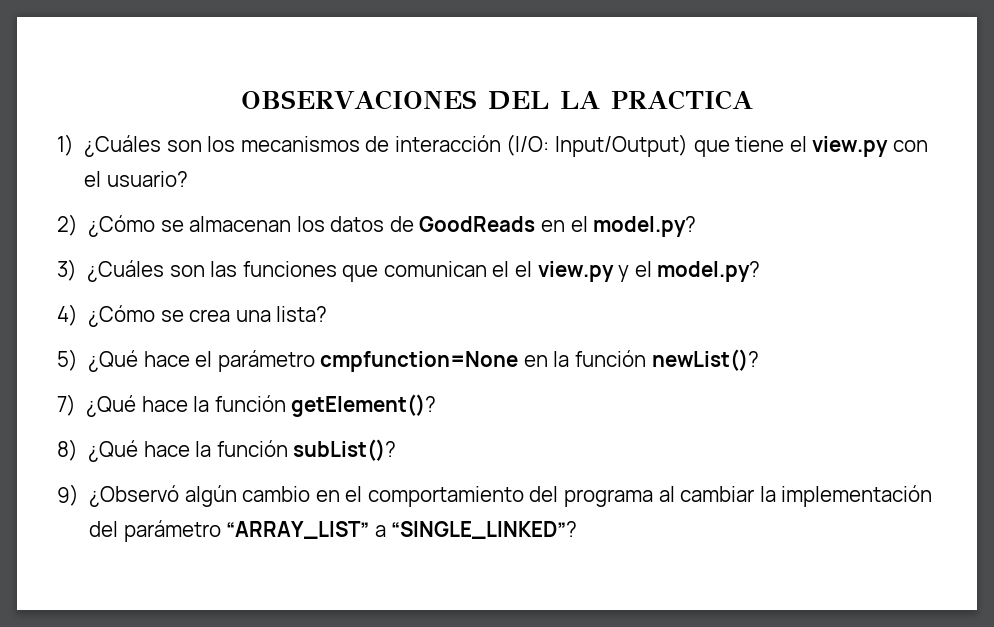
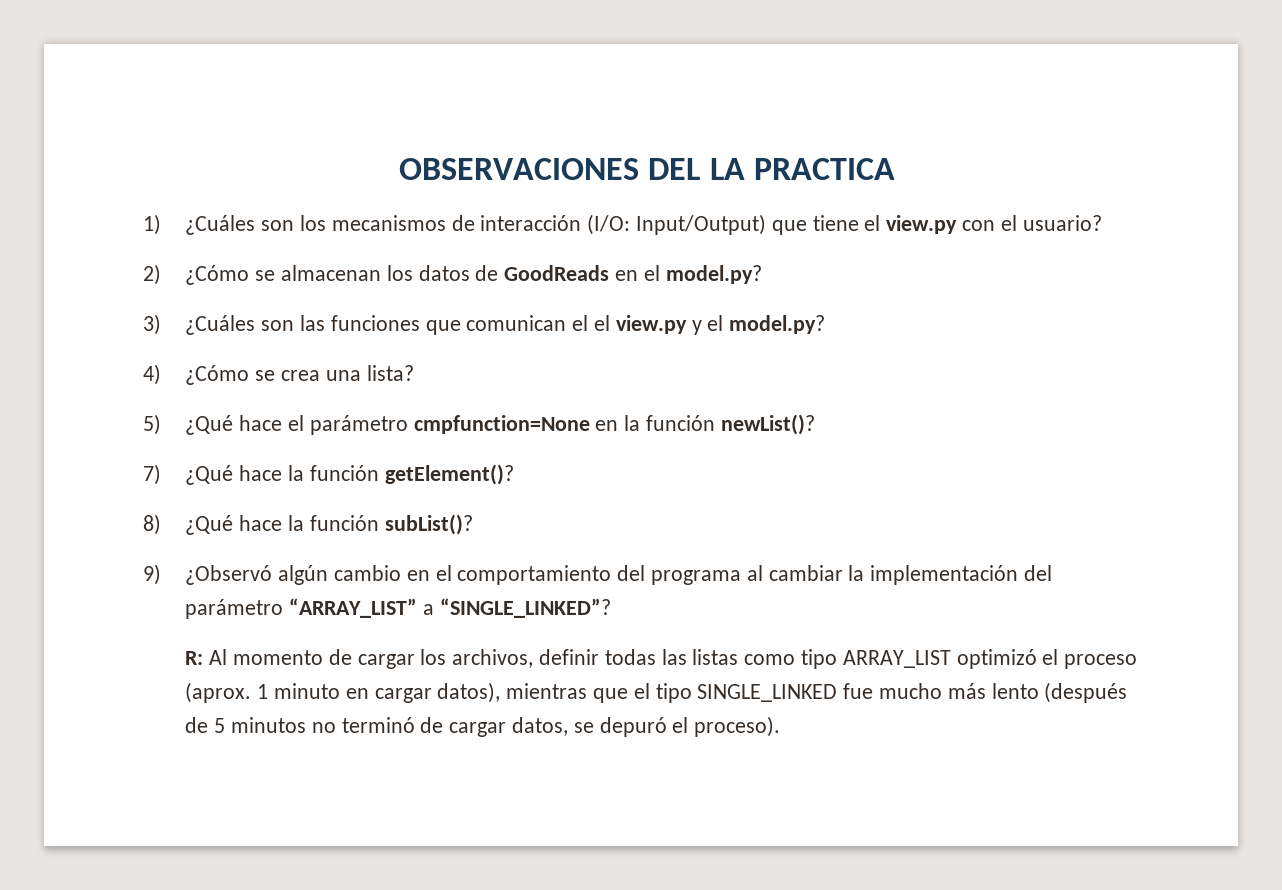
+ R: Al momento de cargar los archivos, definir todas las listas como tipo ARRAY_LIST optimizó el proceso (aprox. 1 minuto en cargar datos), mientras que el tipo SINGLE_LINKED fue mucho más lento (después de 5 minutos no terminó de cargar datos, se depuró el proceso).

